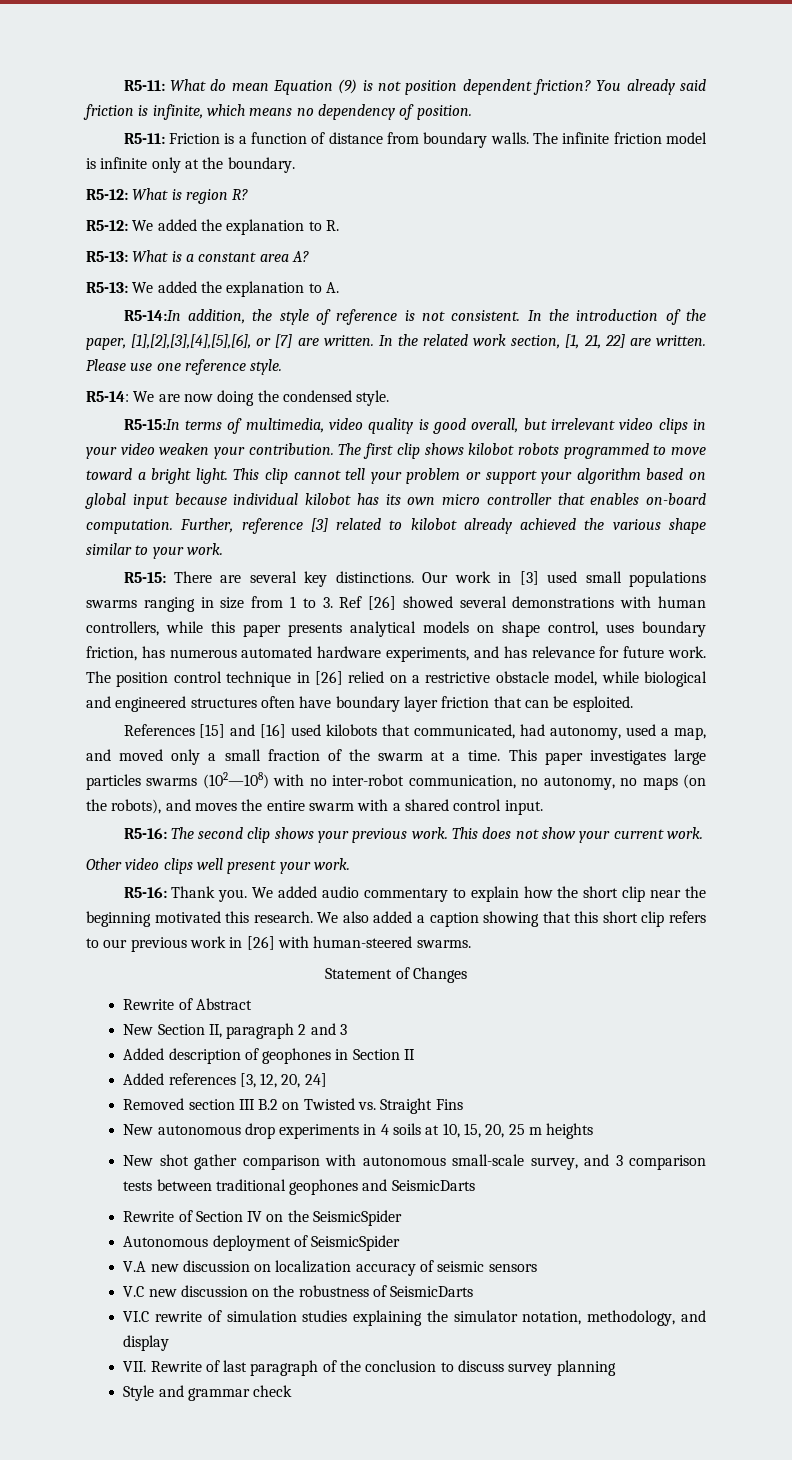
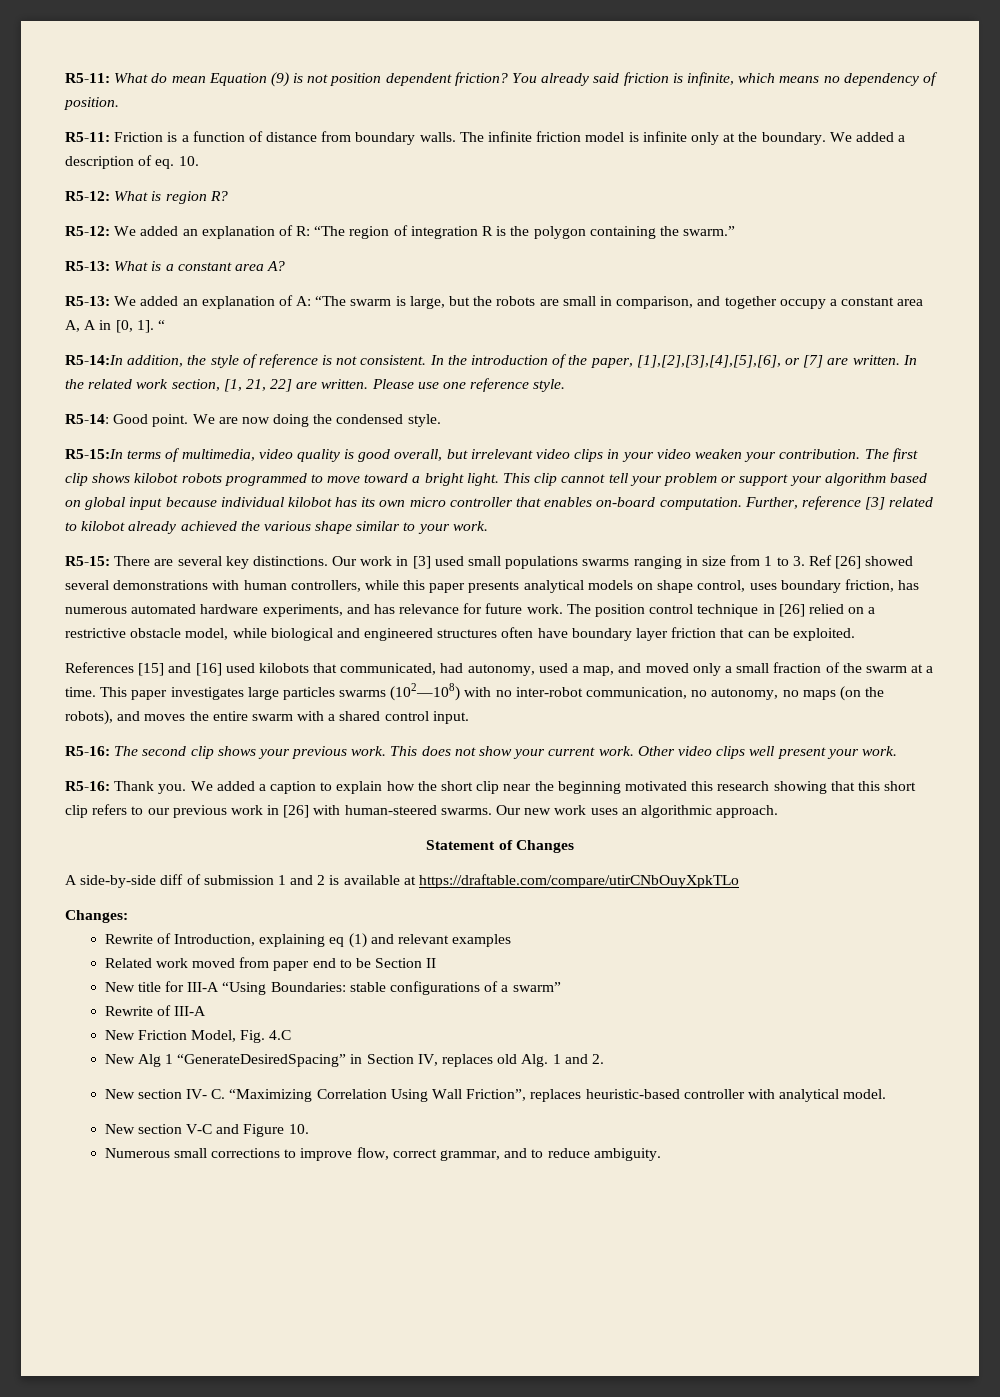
+ We added a description of eq. 10.
- R5-12: We added the explanation to R.
+ R5-12: We added an explanation of R: “The region of integration R is the polygon containing the swarm.”
- R5-13: We added the explanation to A.
+ R5-13: We added an explanation of A: “The swarm is large, but the robots are small in comparison, and together occupy a constant area A, A in [0, 1]. “
- R5-14: We are now doing the condensed style.
+ R5-14: Good point. We are now doing the condensed style.
- The position control technique in [26] relied on a restrictive obstacle model, while biological and engineered structures often have boundary layer friction that can be esploited.
+ The position control technique in [26] relied on a restrictive obstacle model, while biological and engineered structures often have boundary layer friction that can be exploited.
- This does not show your current work.
- Other video clips well present your work.
+ This does not show your current work. Other video clips well present your work.
- We added audio commentary to explain how the short clip near the beginning motivated this research. We also added a caption showing that this short clip refers to our previous work in [26] with human-steered swarms.
+ We added a caption to explain how the short clip near the beginning motivated this research showing that this short clip refers to our previous work in [26] with human-steered swarms. Our new work uses an algorithmic approach.
  Statement of Changes
- Rewrite of Abstract
- New Section II, paragraph 2 and 3
- Added description of geophones in Section II
- Added references [3, 12, 20, 24]
- Removed section III B.2 on Twisted vs. Straight Fins
- New autonomous drop experiments in 4 soils at 10, 15, 20, 25 m heights
- New shot gather comparison with autonomous small-scale survey, and 3 comparison tests between traditional geophones and SeismicDarts
- Rewrite of Section IV on the SeismicSpider
- Autonomous deployment of SeismicSpider
- V.A new discussion on localization accuracy of seismic sensors
- V.C new discussion on the robustness of SeismicDarts
- VI.C rewrite of simulation studies explaining the simulator notation, methodology, and display
- VII. Rewrite of last paragraph of the conclusion to discuss survey planning
- Style and grammar check
+ A side-by-side diff of submission 1 and 2 is available at https://draftable.com/compare/utirCNbOuyXpkTLo
+ Changes:
+ Rewrite of Introduction, explaining eq (1) and relevant examples
+ Related work moved from paper end to be Section II
+ New title for III-A “Using Boundaries: stable configurations of a swarm”
+ Rewrite of III-A
+ New Friction Model, Fig. 4.C
+ New Alg 1 “GenerateDesiredSpacing” in Section IV, replaces old Alg. 1 and 2.
+ New section IV- C. “Maximizing Correlation Using Wall Friction”, replaces heuristic-based controller with analytical model.
+ New section V-C and Figure 10.
+ Numerous small corrections to improve flow, correct grammar, and to reduce ambiguity.

